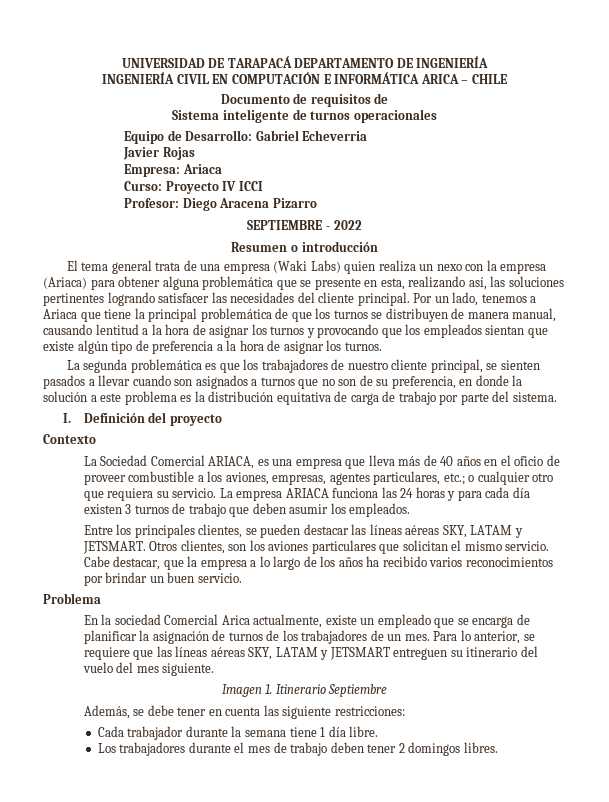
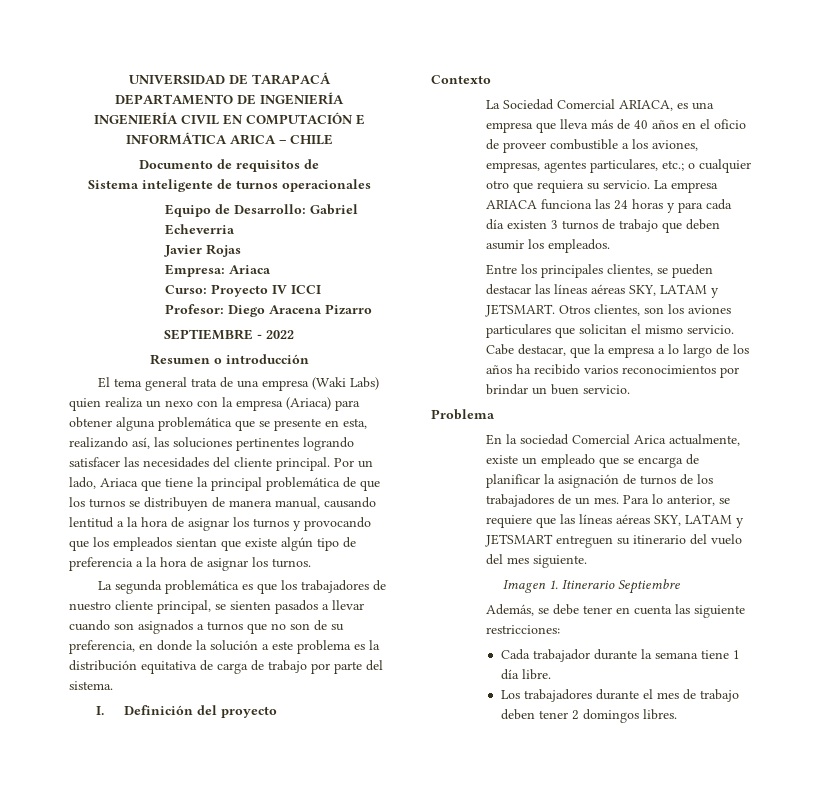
- Por un lado, tenemos a Ariaca que tiene la principal problemática de que los turnos se distribuyen de manera manual, causando lentitud a la hora de asignar los turnos y provocando que los empleados sientan que existe algún tipo de preferencia a la hora de asignar los turnos.
+ Por un lado, Ariaca que tiene la principal problemática de que los turnos se distribuyen de manera manual, causando lentitud a la hora de asignar los turnos y provocando que los empleados sientan que existe algún tipo de preferencia a la hora de asignar los turnos.

